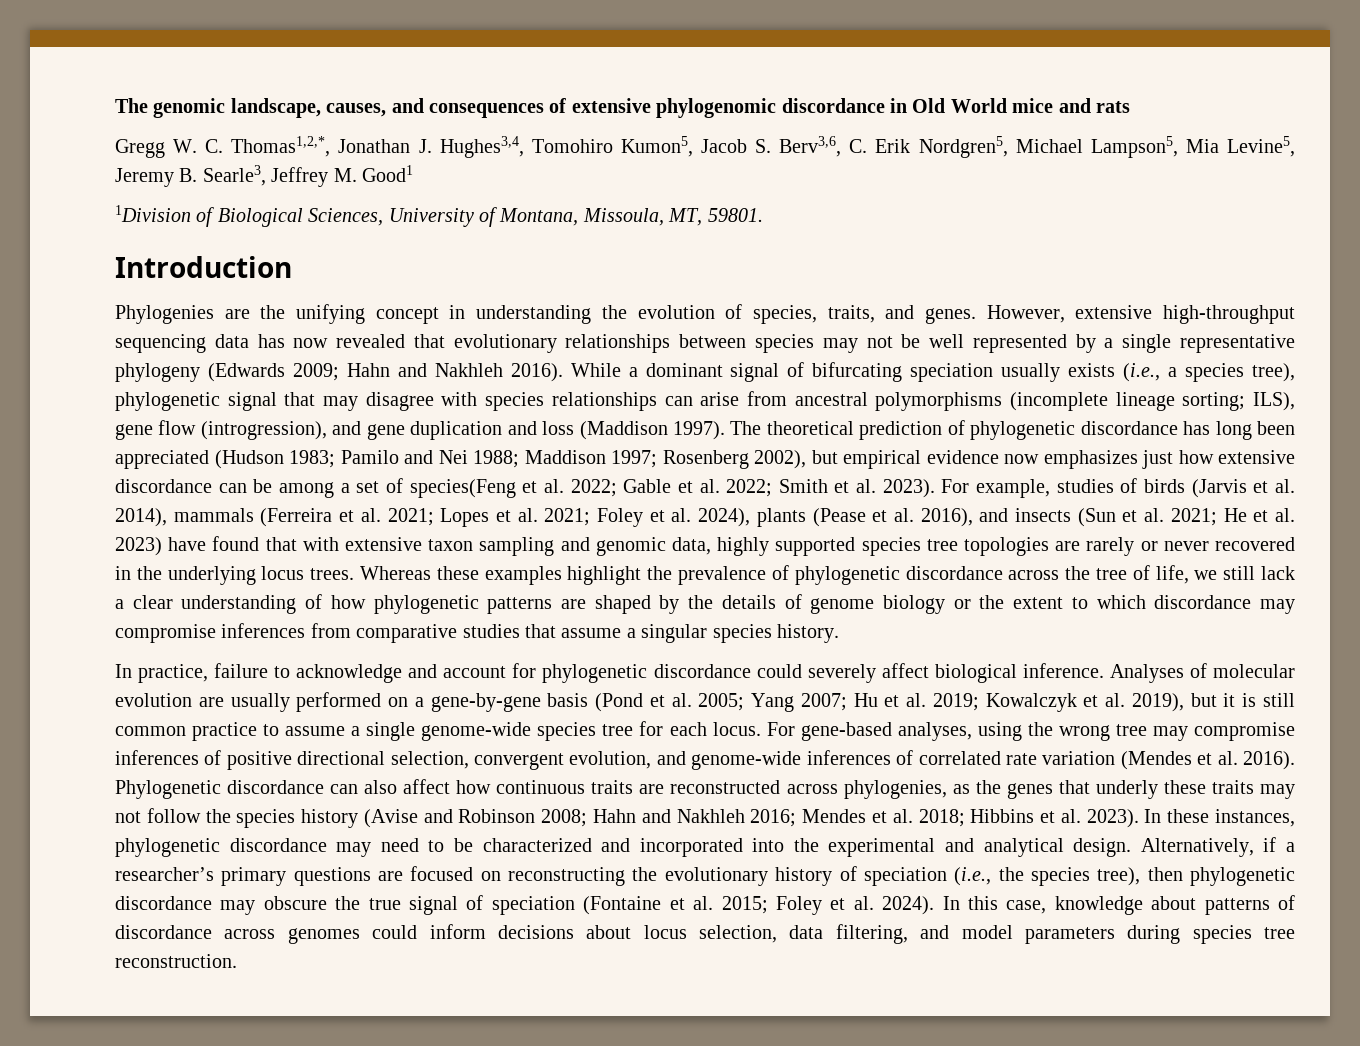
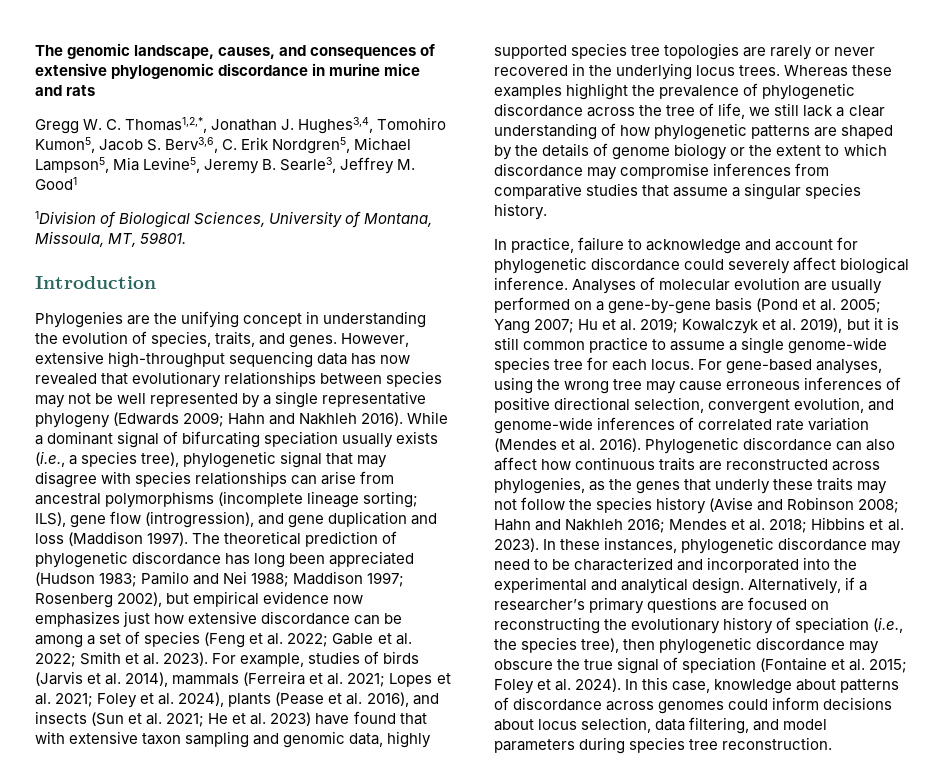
- The genomic landscape, causes, and consequences of extensive phylogenomic discordance in Old World mice and rats
+ The genomic landscape, causes, and consequences of extensive phylogenomic discordance in murine mice and rats
- The theoretical prediction of phylogenetic discordance has long been appreciated (Hudson 1983; Pamilo and Nei 1988; Maddison 1997; Rosenberg 2002), but empirical evidence now emphasizes just how extensive discordance can be among a set of species(Feng et al. 2022; Gable et al. 2022; Smith et al. 2023).
+ The theoretical prediction of phylogenetic discordance has long been appreciated (Hudson 1983; Pamilo and Nei 1988; Maddison 1997; Rosenberg 2002), but empirical evidence now emphasizes just how extensive discordance can be among a set of species (Feng et al. 2022; Gable et al. 2022; Smith et al. 2023).
- For gene-based analyses, using the wrong tree may compromise inferences of positive directional selection, convergent evolution, and genome-wide inferences of correlated rate variation (Mendes et al. 2016).
+ For gene-based analyses, using the wrong tree may cause erroneous inferences of positive directional selection, convergent evolution, and genome-wide inferences of correlated rate variation (Mendes et al. 2016).

